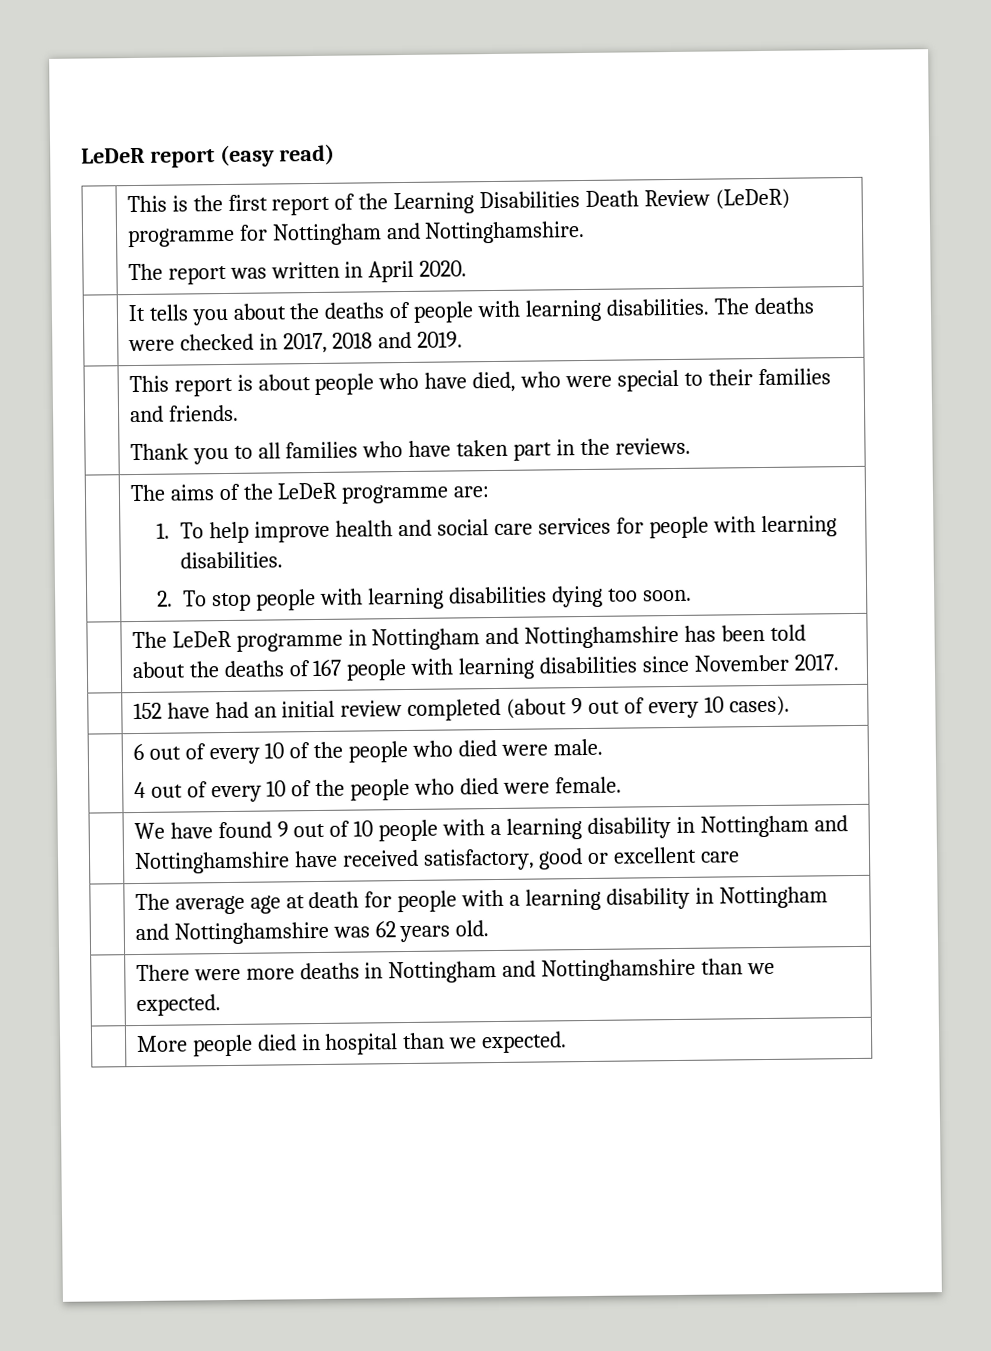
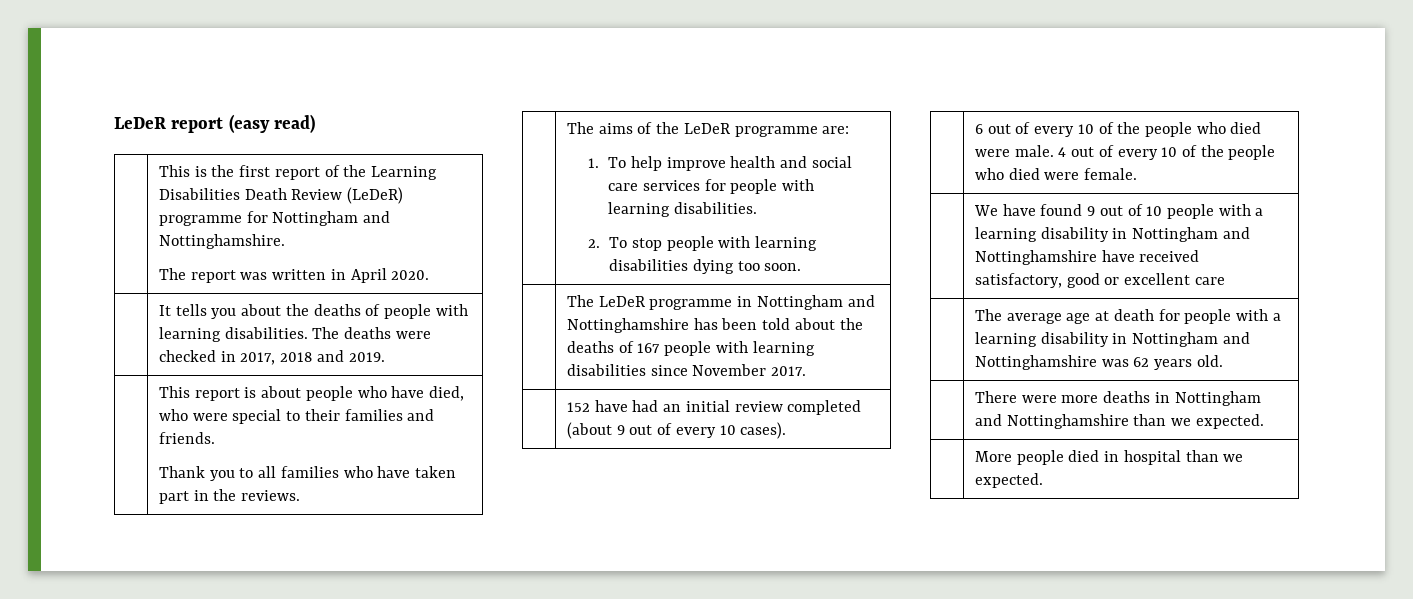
- | 6 out of every 10 of the people who died were male.
- 4 out of every 10 of the people who died were female.
+ | 6 out of every 10 of the people who died were male. 4 out of every 10 of the people who died were female.

